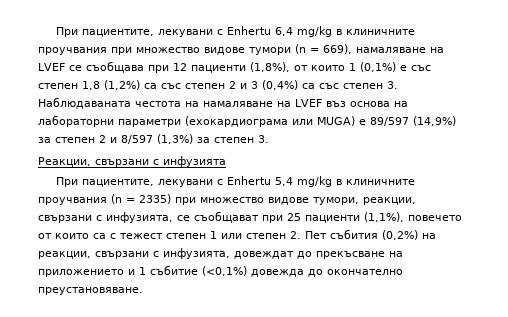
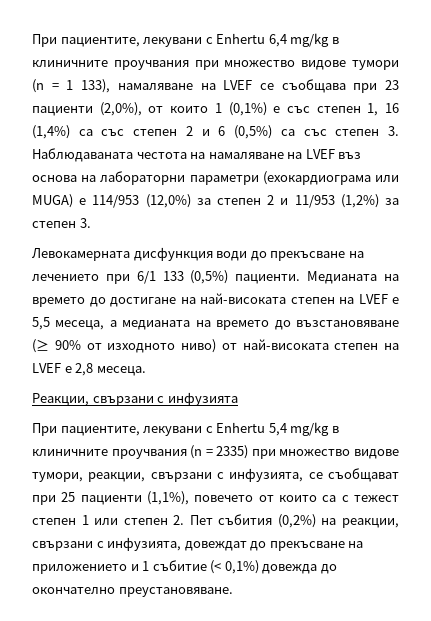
- При пациентите, лекувани с Enhertu 6,4 mg/kg в клиничните проучвания при множество видове тумори (n = 669), намаляване на LVEF се съобщава при 12 пациенти (1,8%), от които 1 (0,1%) е със степен 1,8 (1,2%) са със степен 2 и 3 (0,4%) са със степен 3. Наблюдаваната честота на намаляване на LVEF въз основа на лабораторни параметри (ехокардиограма или MUGA) е 89/597 (14,9%) за степен 2 и 8/597 (1,3%) за степен 3.
+ При пациентите, лекувани с Enhertu 6,4 mg/kg в клиничните проучвания при множество видове тумори (n = 1 133), намаляване на LVEF се съобщава при 23 пациенти (2,0%), от които 1 (0,1%) е със степен 1, 16 (1,4%) са със степен 2 и 6 (0,5%) са със степен 3. Наблюдаваната честота на намаляване на LVEF въз основа на лабораторни параметри (ехокардиограма или MUGA) е 114/953 (12,0%) за степен 2 и 11/953 (1,2%) за степен 3.
+ Левокамерната дисфункция води до прекъсване на лечението при 6/1 133 (0,5%) пациенти. Медианата на времето до достигане на най-високата степен на LVEF е 5,5 месеца, а медианата на времето до възстановяване (≥ 90% от изходното ниво) от най-високата степен на LVEF е 2,8 месеца.
- При пациентите, лекувани с Enhertu 5,4 mg/kg в клиничните проучвания (n = 2335) при множество видове тумори, реакции, свързани с инфузията, се съобщават при 25 пациенти (1,1%), повечето от които са с тежест степен 1 или степен 2. Пет събития (0,2%) на реакции, свързани с инфузията, довеждат до прекъсване на приложението и 1 събитие (<0,1%) довежда до окончателно преустановяване.
+ При пациентите, лекувани с Enhertu 5,4 mg/kg в клиничните проучвания (n = 2335) при множество видове тумори, реакции, свързани с инфузията, се съобщават при 25 пациенти (1,1%), повечето от които са с тежест степен 1 или степен 2. Пет събития (0,2%) на реакции, свързани с инфузията, довеждат до прекъсване на приложението и 1 събитие (< 0,1%) довежда до окончателно преустановяване.

